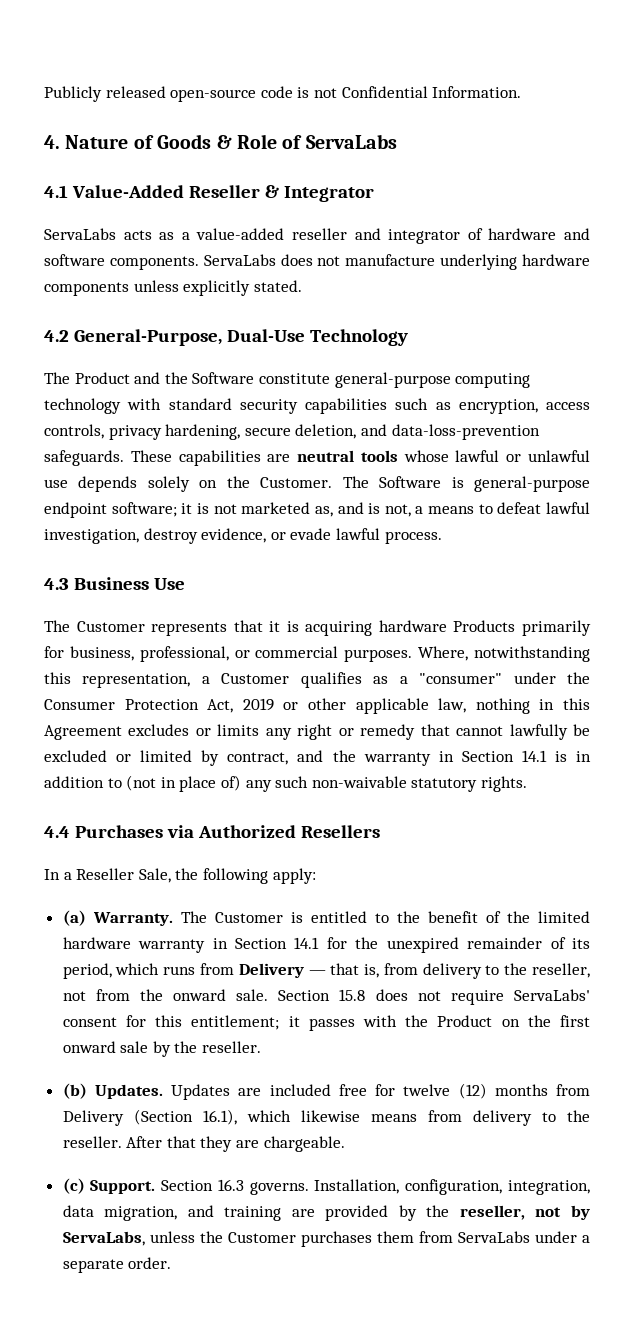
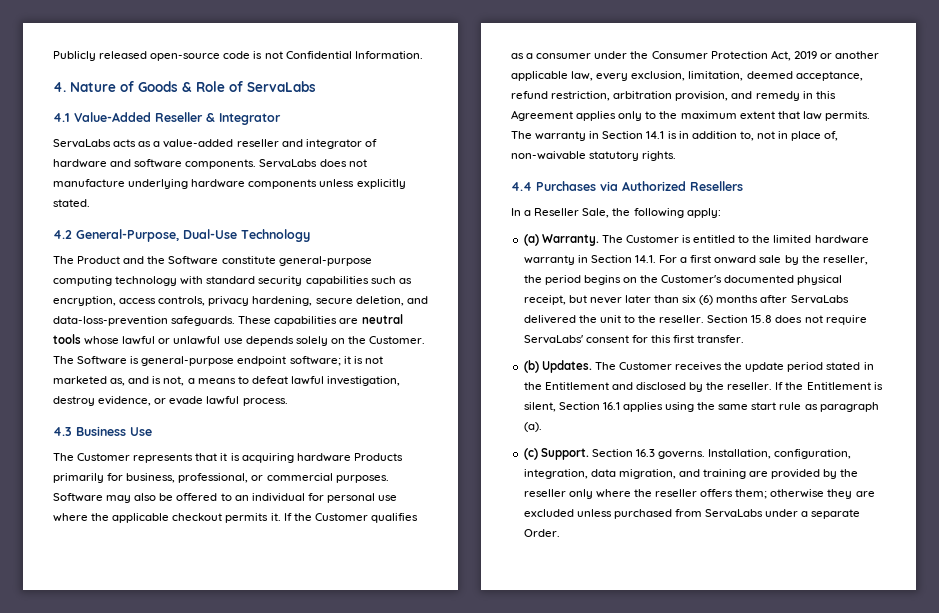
- Where, notwithstanding this representation, a Customer qualifies as a "consumer" under the Consumer Protection Act, 2019 or other applicable law, nothing in this Agreement excludes or limits any right or remedy that cannot lawfully be excluded or limited by contract, and the warranty in Section 14.1 is in addition to (not in place of) any such non-waivable statutory rights.
+ Software may also be offered to an individual for personal use where the applicable checkout permits it. If the Customer qualifies as a consumer under the Consumer Protection Act, 2019 or another applicable law, every exclusion, limitation, deemed acceptance, refund restriction, arbitration provision, and remedy in this Agreement applies only to the maximum extent that law permits. The warranty in Section 14.1 is in addition to, not in place of, non-waivable statutory rights.
- The Customer is entitled to the benefit of the limited hardware warranty in Section 14.1 for the unexpired remainder of its period, which runs from Delivery — that is, from delivery to the reseller, not from the onward sale.
+ The Customer is entitled to the limited hardware warranty in Section 14.1. For a first onward sale by the reseller, the period begins on the Customer's documented physical receipt, but never later than six (6) months after ServaLabs delivered the unit to the reseller.
- Section 15.8 does not require ServaLabs' consent for this entitlement; it passes with the Product on the first onward sale by the reseller.
- (b) Updates. Updates are included free for twelve (12) months from Delivery (Section 16.1), which likewise means from delivery to the reseller. After that they are chargeable.
+ Section 15.8 does not require ServaLabs' consent for this first transfer.
+ (b) Updates. The Customer receives the update period stated in the Entitlement and disclosed by the reseller. If the Entitlement is silent, Section 16.1 applies using the same start rule as paragraph (a).
- Installation, configuration, integration, data migration, and training are provided by the reseller, not by ServaLabs, unless the Customer purchases them from ServaLabs under a separate order.
+ Installation, configuration, integration, data migration, and training are provided by the reseller only where the reseller offers them; otherwise they are excluded unless purchased from ServaLabs under a separate Order.

